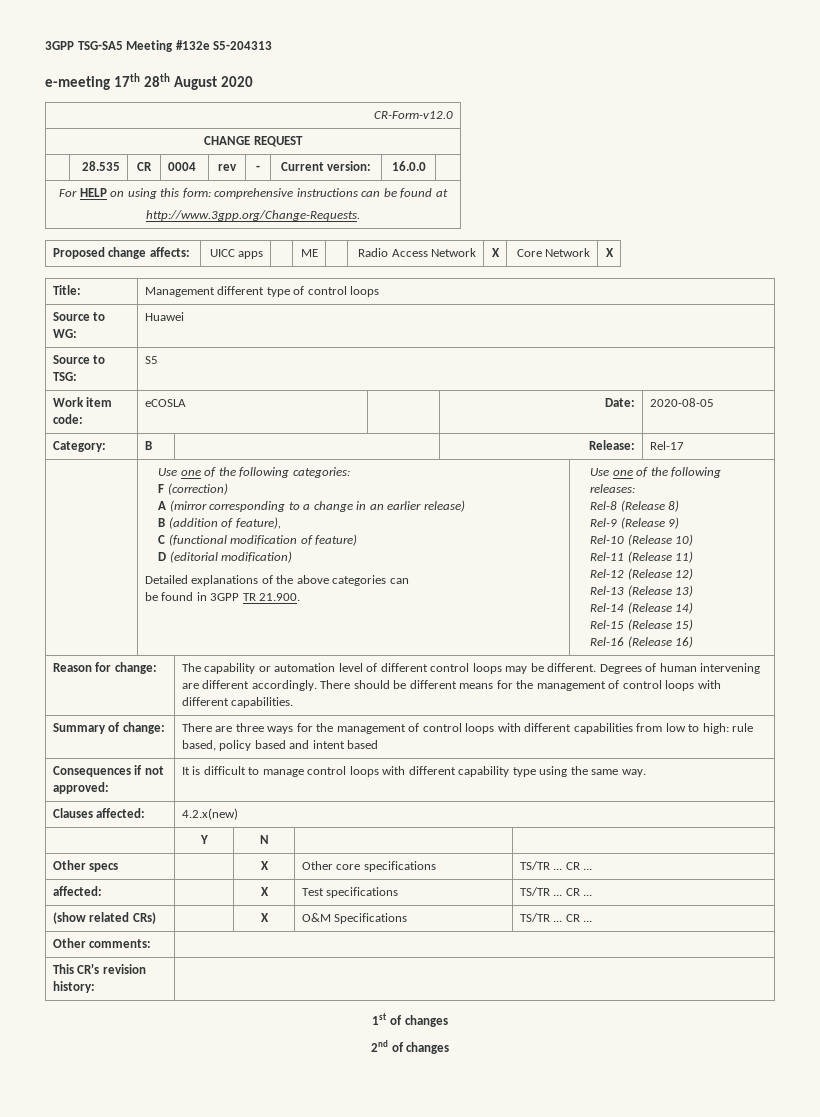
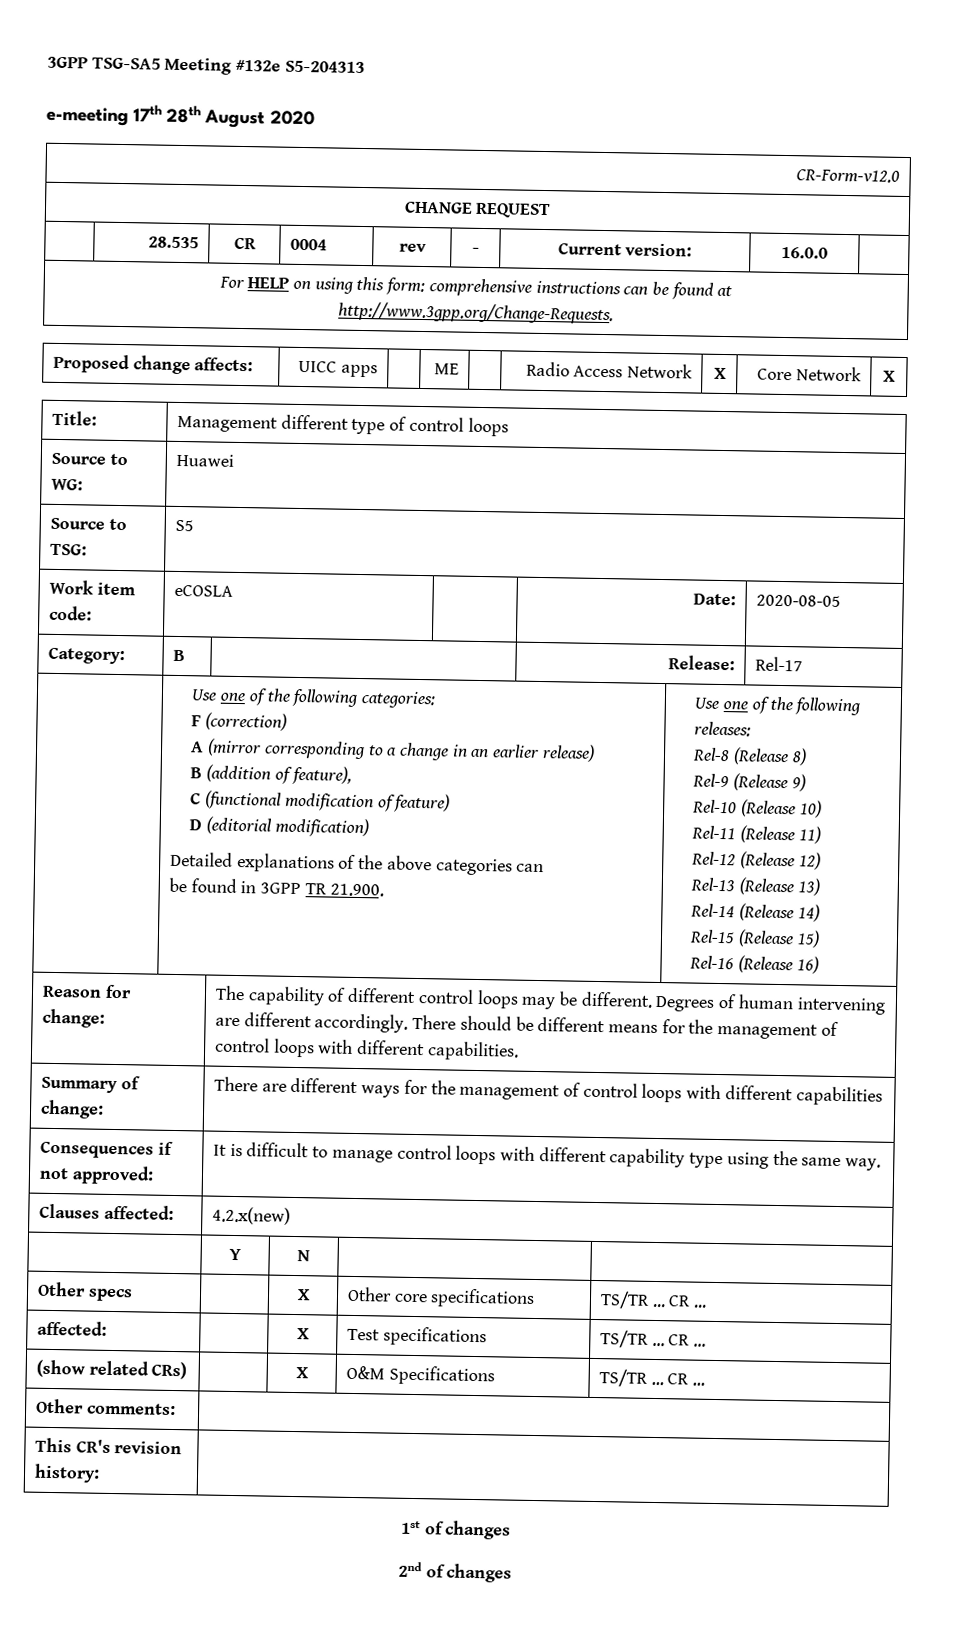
- Reason for change: | The capability or automation level of different control loops may be different. Degrees of human intervening are different accordingly. There should be different means for the management of control loops with different capabilities.
+ Reason for change: | The capability of different control loops may be different. Degrees of human intervening are different accordingly. There should be different means for the management of control loops with different capabilities.
- Summary of change: | There are three ways for the management of control loops with different capabilities from low to high: rule based, policy based and intent based
+ Summary of change: | There are different ways for the management of control loops with different capabilities

